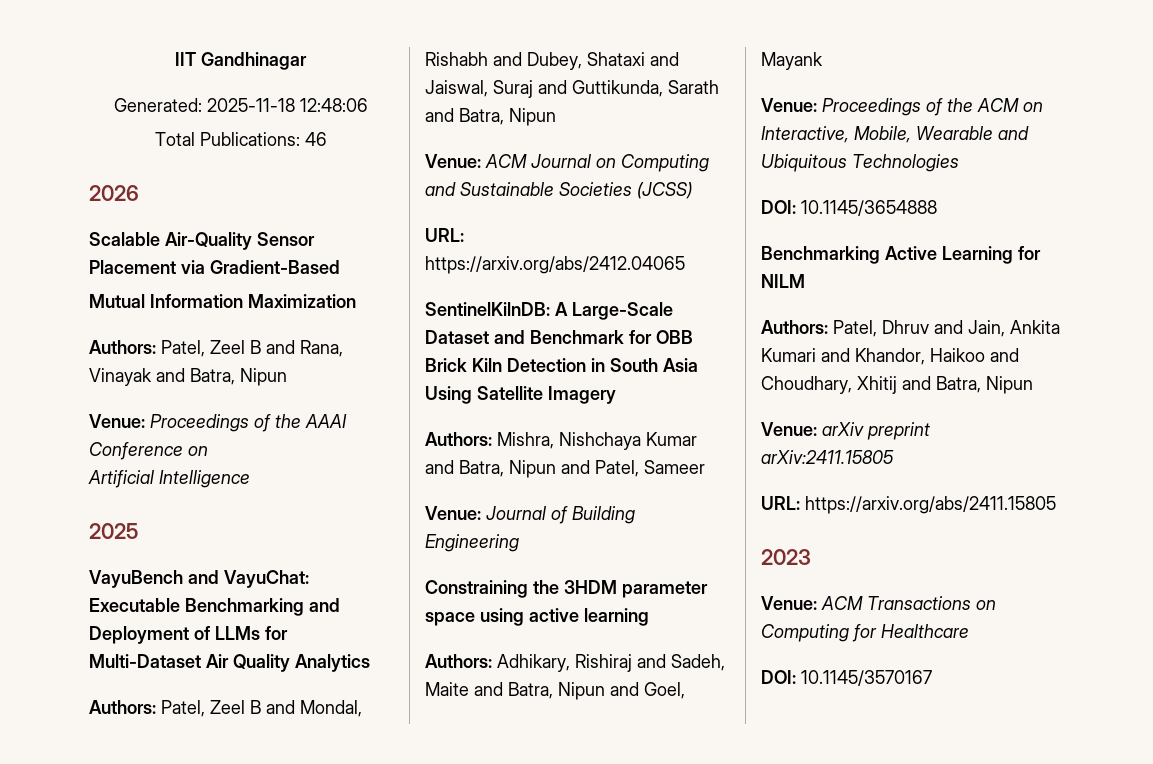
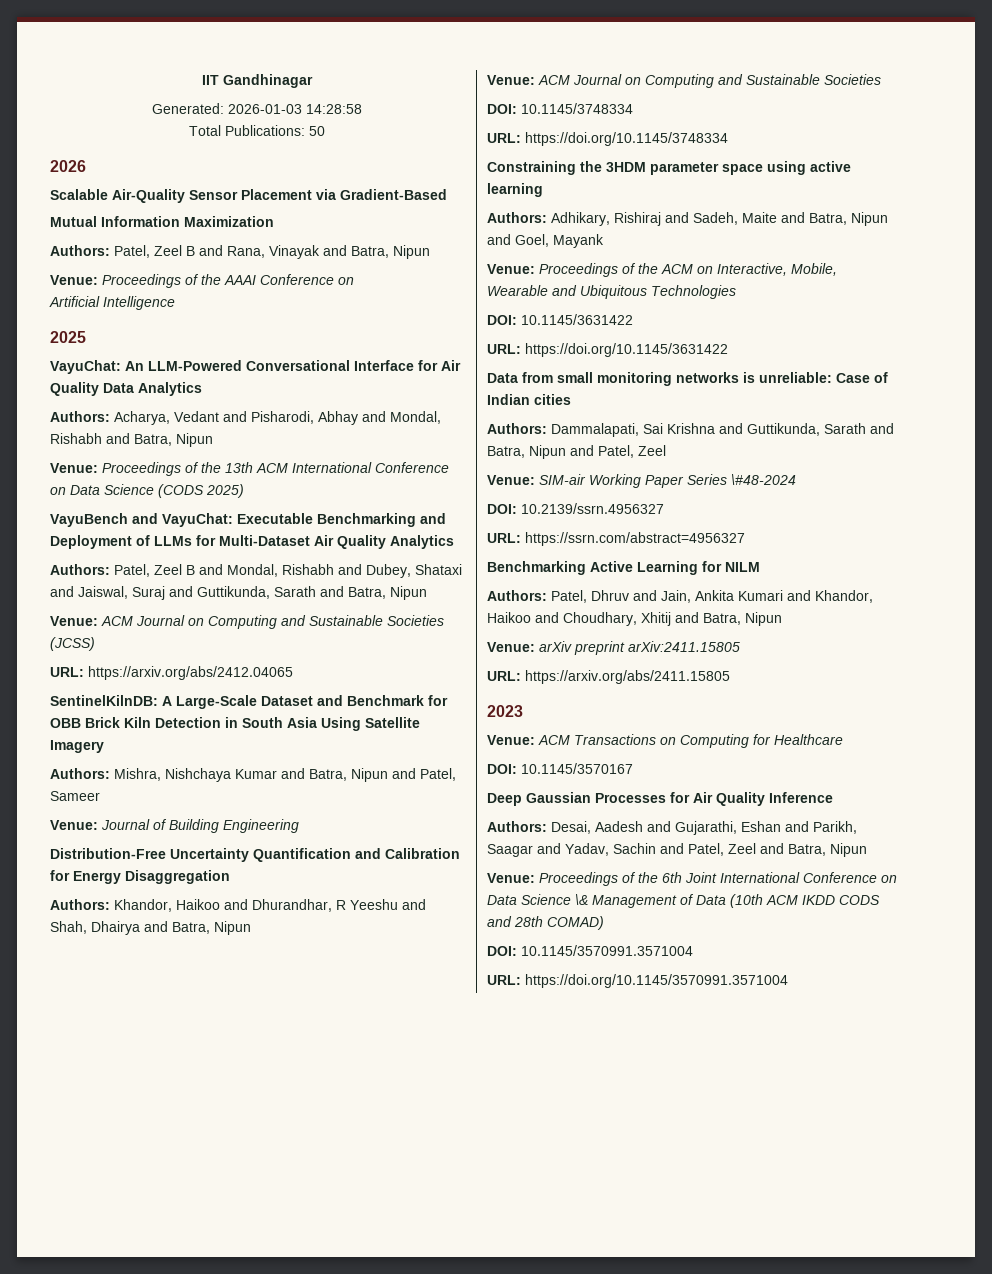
- Generated: 2025-11-18 12:48:06
+ Generated: 2026-01-03 14:28:58
- Total Publications: 46
+ Total Publications: 50
+ VayuChat: An LLM-Powered Conversational Interface for Air Quality Data Analytics
+ Authors: Acharya, Vedant and Pisharodi, Abhay and Mondal, Rishabh and Batra, Nipun
+ Venue: Proceedings of the 13th ACM International Conference on Data Science (CODS 2025)
+ Distribution-Free Uncertainty Quantification and Calibration for Energy Disaggregation
+ Authors: Khandor, Haikoo and Dhurandhar, R Yeeshu and Shah, Dhairya and Batra, Nipun
+ Venue: ACM Journal on Computing and Sustainable Societies
+ DOI: 10.1145/3748334
+ URL: https://doi.org/10.1145/3748334
- DOI: 10.1145/3654888
+ DOI: 10.1145/3631422
+ URL: https://doi.org/10.1145/3631422
+ Data from small monitoring networks is unreliable: Case of Indian cities
+ Authors: Dammalapati, Sai Krishna and Guttikunda, Sarath and Batra, Nipun and Patel, Zeel
+ Venue: SIM-air Working Paper Series \#48-2024
+ DOI: 10.2139/ssrn.4956327
+ URL: https://ssrn.com/abstract=4956327
+ Deep Gaussian Processes for Air Quality Inference
+ Authors: Desai, Aadesh and Gujarathi, Eshan and Parikh, Saagar and Yadav, Sachin and Patel, Zeel and Batra, Nipun
+ Venue: Proceedings of the 6th Joint International Conference on Data Science \& Management of Data (10th ACM IKDD CODS and 28th COMAD)
+ DOI: 10.1145/3570991.3571004
+ URL: https://doi.org/10.1145/3570991.3571004

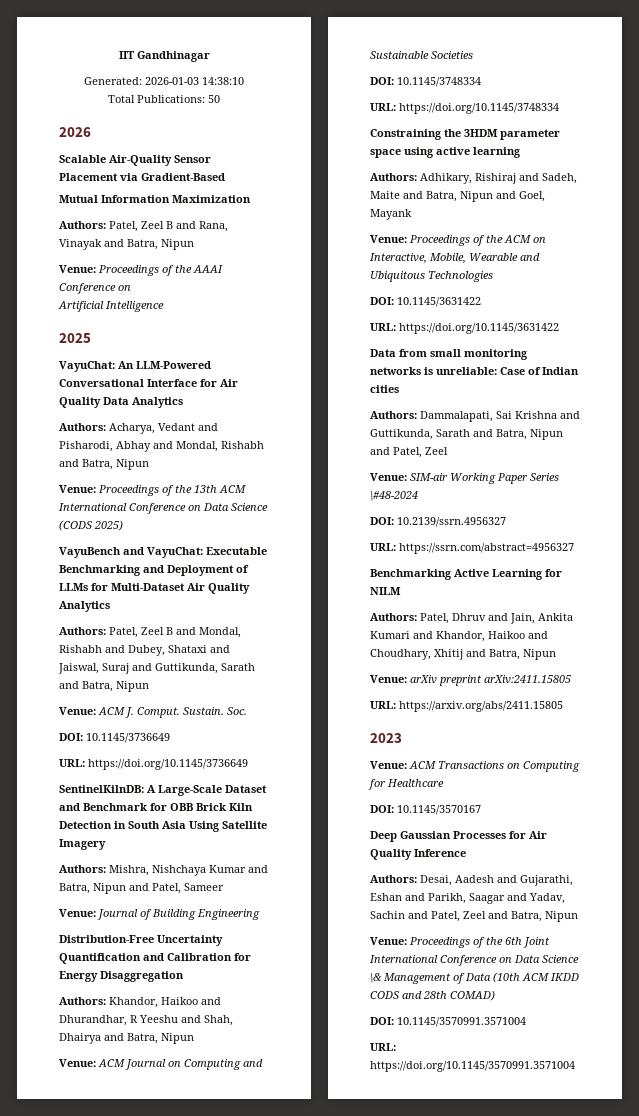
- Generated: 2026-01-03 14:28:58
+ Generated: 2026-01-03 14:38:10
- Venue: ACM Journal on Computing and Sustainable Societies (JCSS)
- URL: https://arxiv.org/abs/2412.04065
+ Venue: ACM J. Comput. Sustain. Soc.
+ DOI: 10.1145/3736649
+ URL: https://doi.org/10.1145/3736649

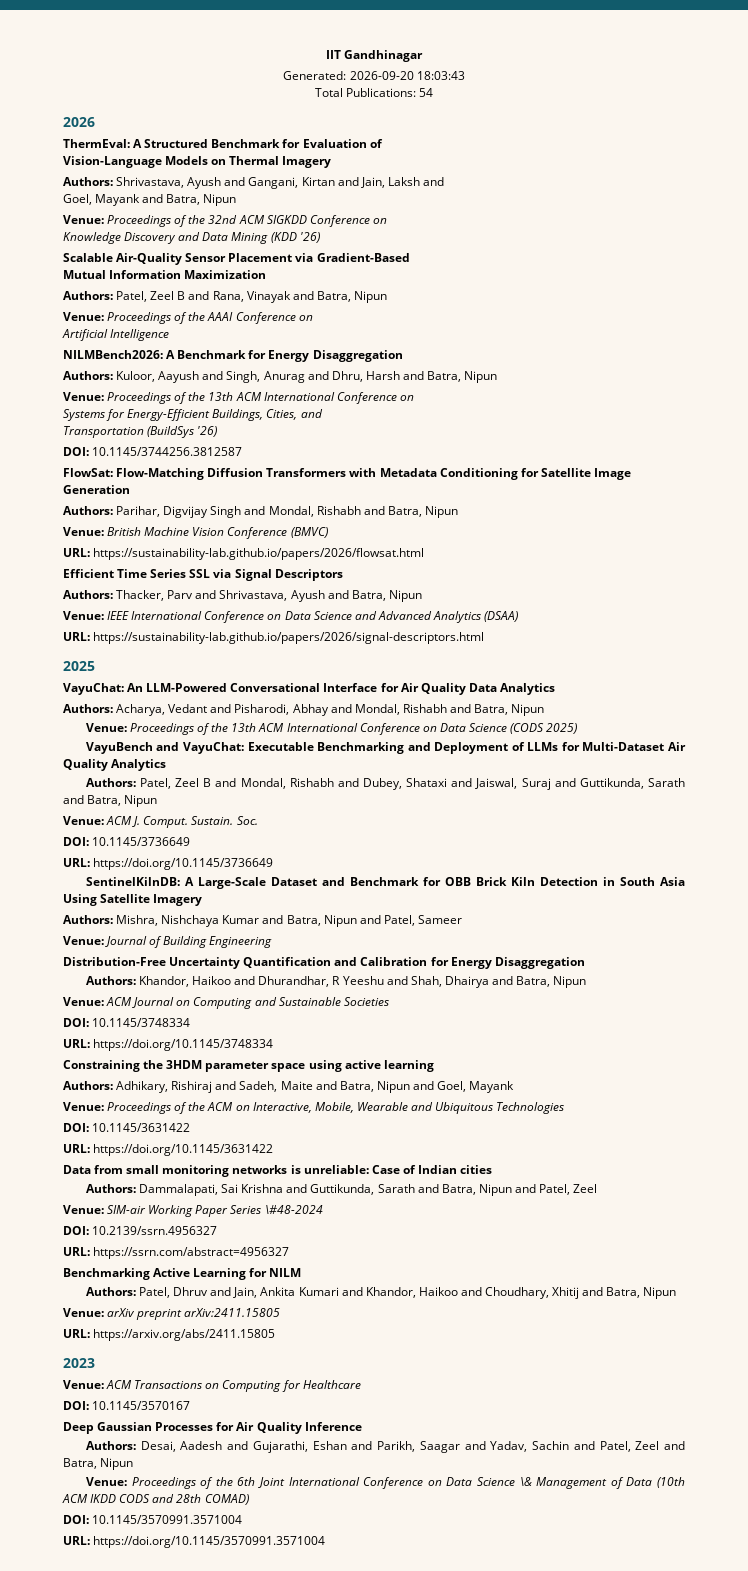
- Generated: 2026-01-03 14:38:10
+ Generated: 2026-09-20 18:03:43
- Total Publications: 50
+ Total Publications: 54
+ ThermEval: A Structured Benchmark for Evaluation of
+ Vision-Language Models on Thermal Imagery
+ Authors: Shrivastava, Ayush and Gangani, Kirtan and Jain, Laksh and
+ Goel, Mayank and Batra, Nipun
+ Venue: Proceedings of the 32nd ACM SIGKDD Conference on
+ Knowledge Discovery and Data Mining (KDD '26)
+ NILMBench2026: A Benchmark for Energy Disaggregation
+ Authors: Kuloor, Aayush and Singh, Anurag and Dhru, Harsh and Batra, Nipun
+ Venue: Proceedings of the 13th ACM International Conference on
+ Systems for Energy-Efficient Buildings, Cities, and
+ Transportation (BuildSys '26)
+ DOI: 10.1145/3744256.3812587
+ FlowSat: Flow-Matching Diffusion Transformers with Metadata Conditioning for Satellite Image Generation
+ Authors: Parihar, Digvijay Singh and Mondal, Rishabh and Batra, Nipun
+ Venue: British Machine Vision Conference (BMVC)
+ URL: https://sustainability-lab.github.io/papers/2026/flowsat.html
+ Efficient Time Series SSL via Signal Descriptors
+ Authors: Thacker, Parv and Shrivastava, Ayush and Batra, Nipun
+ Venue: IEEE International Conference on Data Science and Advanced Analytics (DSAA)
+ URL: https://sustainability-lab.github.io/papers/2026/signal-descriptors.html

